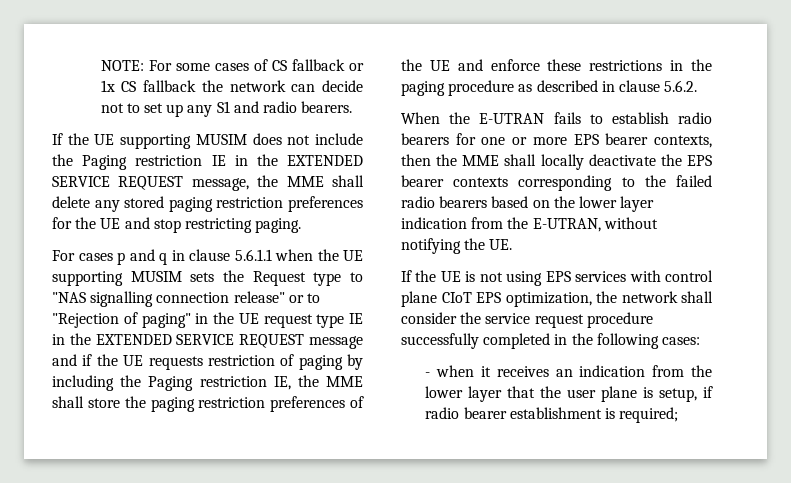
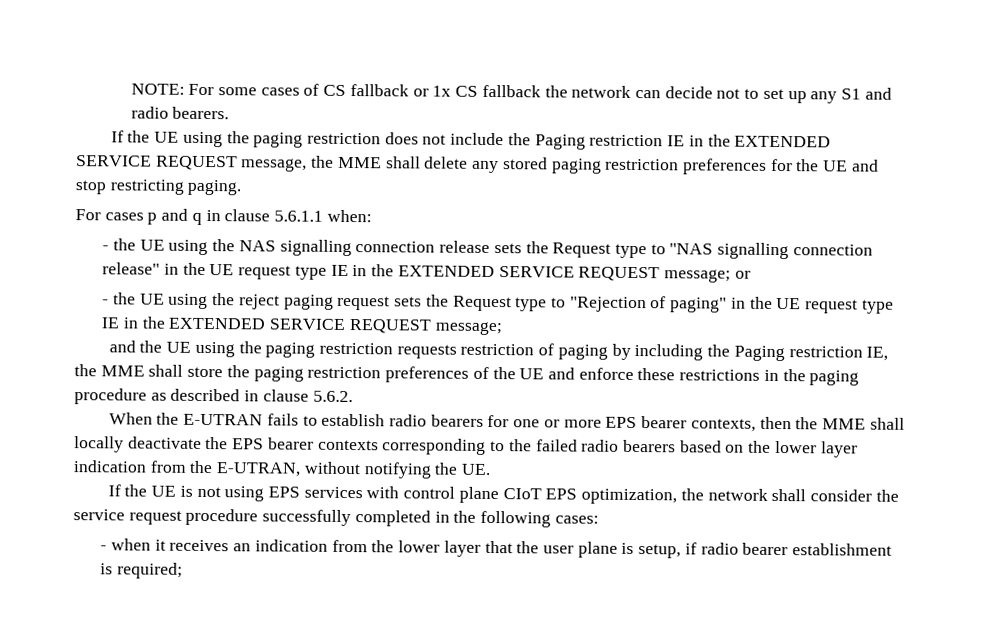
- If the UE supporting MUSIM does not include the Paging restriction IE in the EXTENDED SERVICE REQUEST message, the MME shall delete any stored paging restriction preferences for the UE and stop restricting paging.
+ If the UE using the paging restriction does not include the Paging restriction IE in the EXTENDED SERVICE REQUEST message, the MME shall delete any stored paging restriction preferences for the UE and stop restricting paging.
- For cases p and q in clause 5.6.1.1 when the UE supporting MUSIM sets the Request type to "NAS signalling connection release" or to "Rejection of paging" in the UE request type IE in the EXTENDED SERVICE REQUEST message and if the UE requests restriction of paging by including the Paging restriction IE, the MME shall store the paging restriction preferences of the UE and enforce these restrictions in the paging procedure as described in clause 5.6.2.
+ For cases p and q in clause 5.6.1.1 when:
+ - the UE using the NAS signalling connection release sets the Request type to "NAS signalling connection release" in the UE request type IE in the EXTENDED SERVICE REQUEST message; or
+ - the UE using the reject paging request sets the Request type to "Rejection of paging" in the UE request type IE in the EXTENDED SERVICE REQUEST message;
+ and the UE using the paging restriction requests restriction of paging by including the Paging restriction IE, the MME shall store the paging restriction preferences of the UE and enforce these restrictions in the paging procedure as described in clause 5.6.2.

